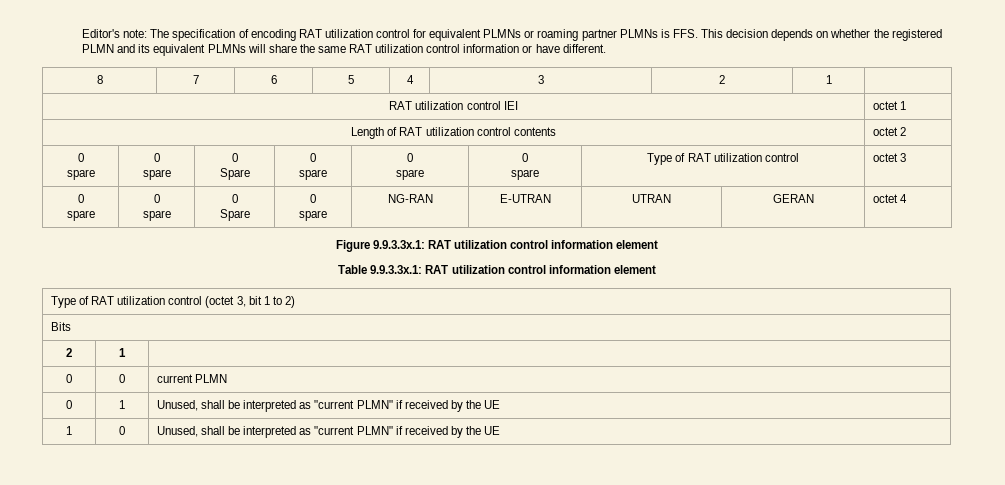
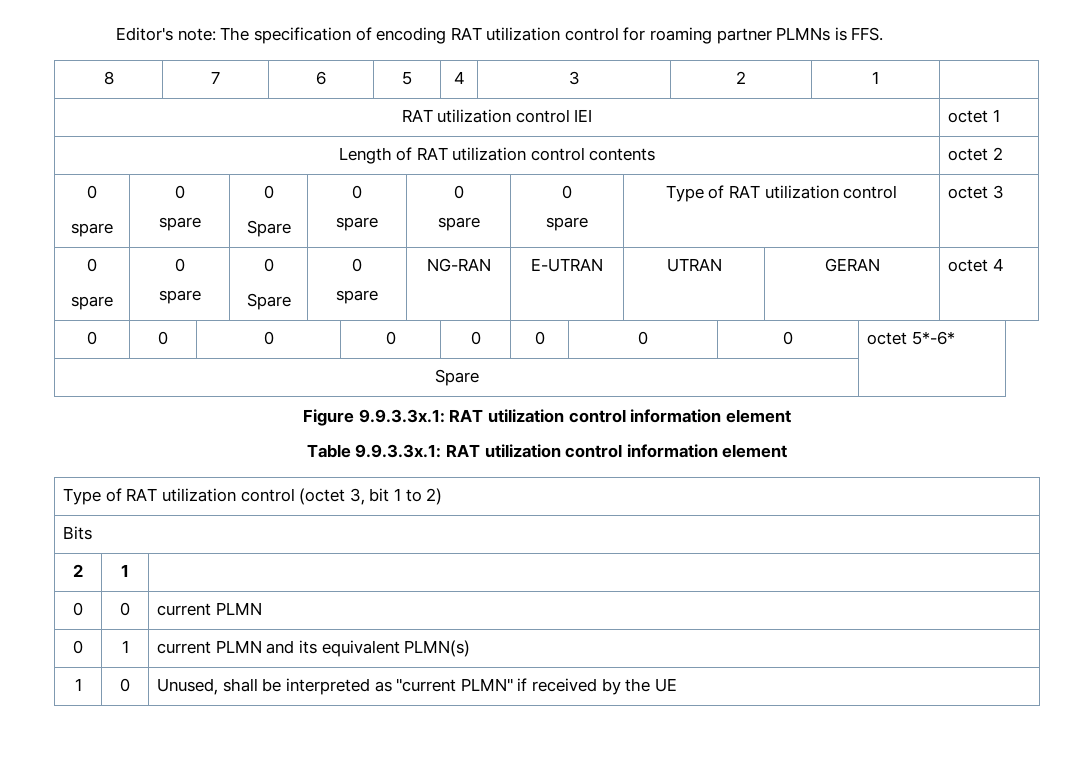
- Editor's note: The specification of encoding RAT utilization control for equivalent PLMNs or roaming partner PLMNs is FFS. This decision depends on whether the registered PLMN and its equivalent PLMNs will share the same RAT utilization control information or have different.
+ Editor's note: The specification of encoding RAT utilization control for roaming partner PLMNs is FFS.
+ 0 | 0 | 0 | 0 | 0 | 0 | 0 | 0 | octet 5*-6*
+ Spare |
- 0 | 1 | Unused, shall be interpreted as "current PLMN" if received by the UE
+ 0 | 1 | current PLMN and its equivalent PLMN(s)

